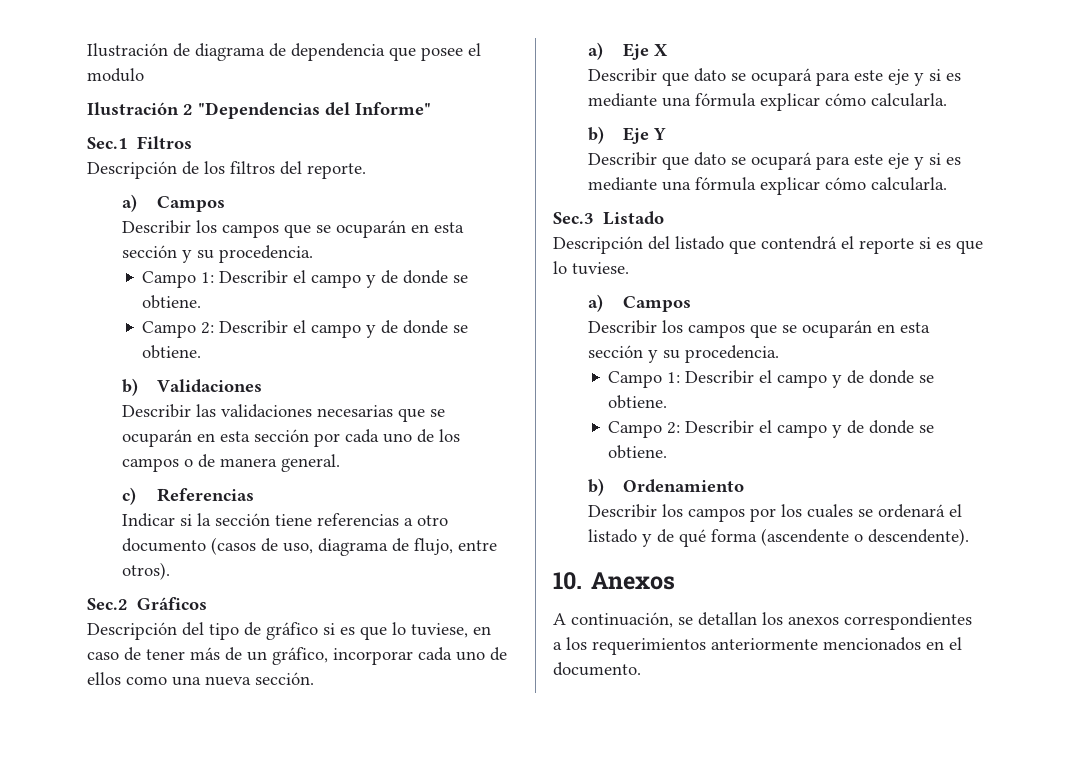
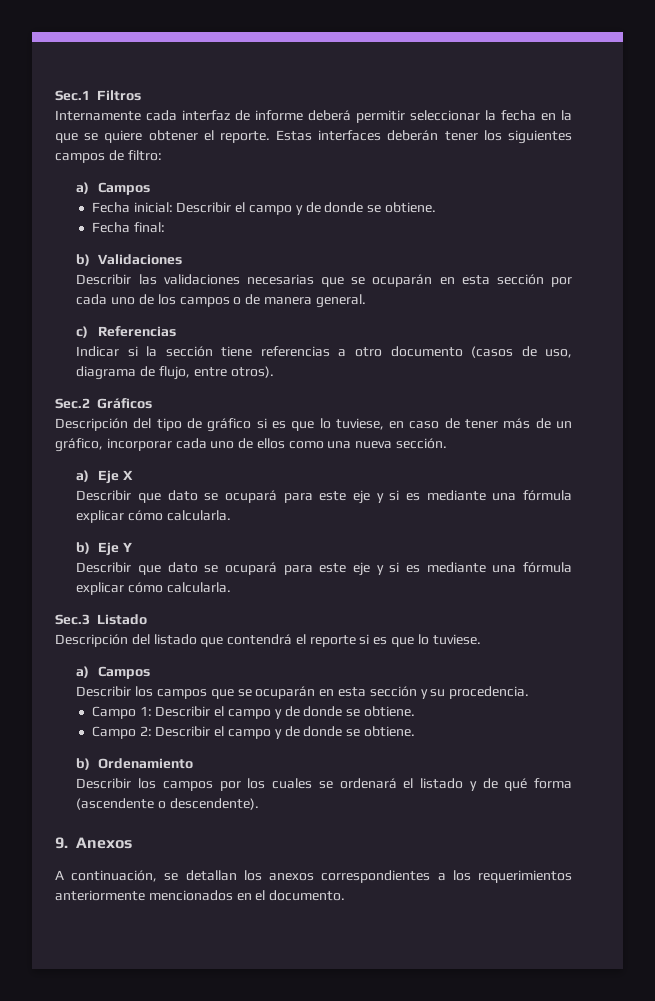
- Ilustración de diagrama de dependencia que posee el modulo
- Ilustración 2 "Dependencias del Informe"
  Sec.1 Filtros
- Descripción de los filtros del reporte.
+ Internamente cada interfaz de informe deberá permitir seleccionar la fecha en la que se quiere obtener el reporte. Estas interfaces deberán tener los siguientes campos de filtro:
  a) Campos
- Describir los campos que se ocuparán en esta sección y su procedencia.
- Campo 1: Describir el campo y de donde se obtiene.
- Campo 2: Describir el campo y de donde se obtiene.
+ Fecha inicial: Describir el campo y de donde se obtiene.
+ Fecha final:
- 10. Anexos
+ 9. Anexos

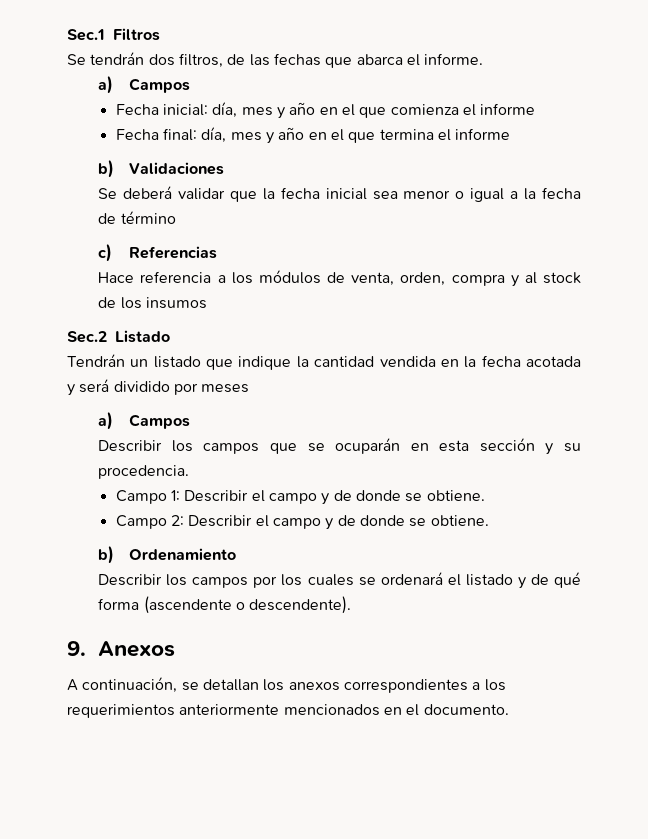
- Internamente cada interfaz de informe deberá permitir seleccionar la fecha en la que se quiere obtener el reporte. Estas interfaces deberán tener los siguientes campos de filtro:
+ Se tendrán dos filtros, de las fechas que abarca el informe.
  a) Campos
- Fecha inicial: Describir el campo y de donde se obtiene.
- Fecha final:
+ Fecha inicial: día, mes y año en el que comienza el informe
+ Fecha final: día, mes y año en el que termina el informe
  b) Validaciones
- Describir las validaciones necesarias que se ocuparán en esta sección por cada uno de los campos o de manera general.
+ Se deberá validar que la fecha inicial sea menor o igual a la fecha de término
  c) Referencias
- Indicar si la sección tiene referencias a otro documento (casos de uso, diagrama de flujo, entre otros).
- Sec.2 Gráficos
- Descripción del tipo de gráfico si es que lo tuviese, en caso de tener más de un gráfico, incorporar cada uno de ellos como una nueva sección.
- a) Eje X
- Describir que dato se ocupará para este eje y si es mediante una fórmula explicar cómo calcularla.
- b) Eje Y
- Describir que dato se ocupará para este eje y si es mediante una fórmula explicar cómo calcularla.
- Sec.3 Listado
- Descripción del listado que contendrá el reporte si es que lo tuviese.
+ Hace referencia a los módulos de venta, orden, compra y al stock de los insumos
+ Sec.2 Listado
+ Tendrán un listado que indique la cantidad vendida en la fecha acotada y será dividido por meses

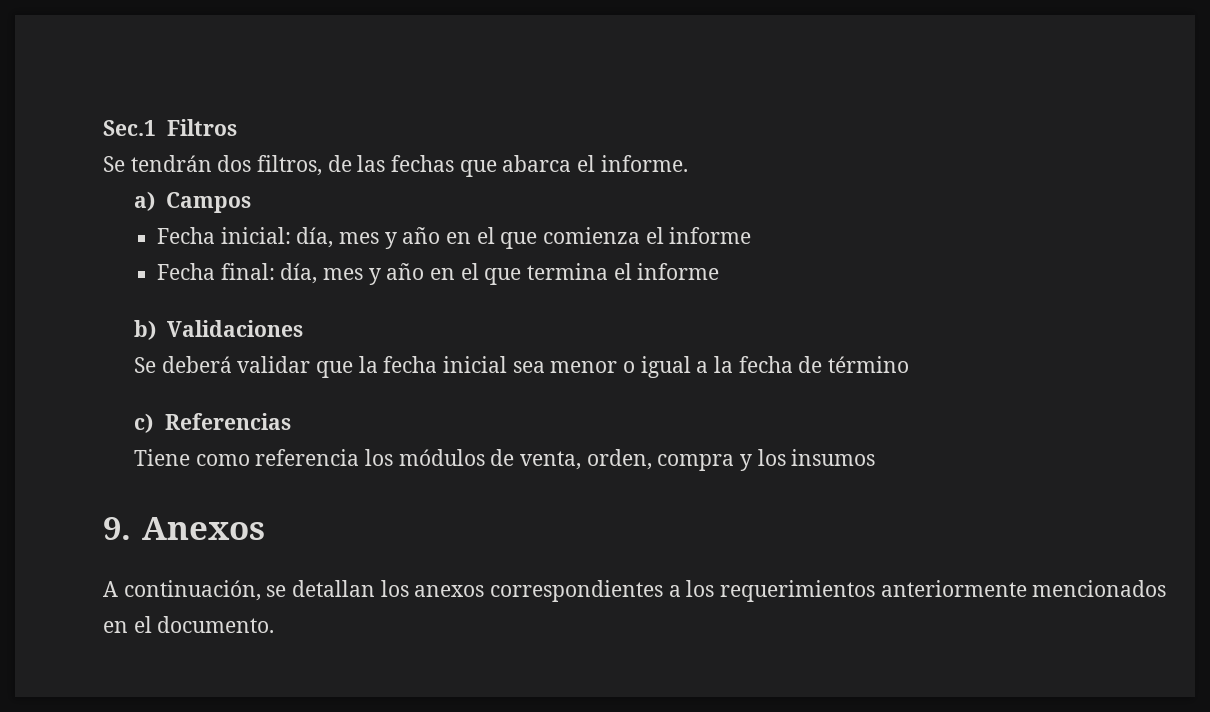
- Hace referencia a los módulos de venta, orden, compra y al stock de los insumos
+ Tiene como referencia los módulos de venta, orden, compra y los insumos
- Sec.2 Listado
- Tendrán un listado que indique la cantidad vendida en la fecha acotada y será dividido por meses
- a) Campos
- Describir los campos que se ocuparán en esta sección y su procedencia.
- Campo 1: Describir el campo y de donde se obtiene.
- Campo 2: Describir el campo y de donde se obtiene.
- b) Ordenamiento
- Describir los campos por los cuales se ordenará el listado y de qué forma (ascendente o descendente).

